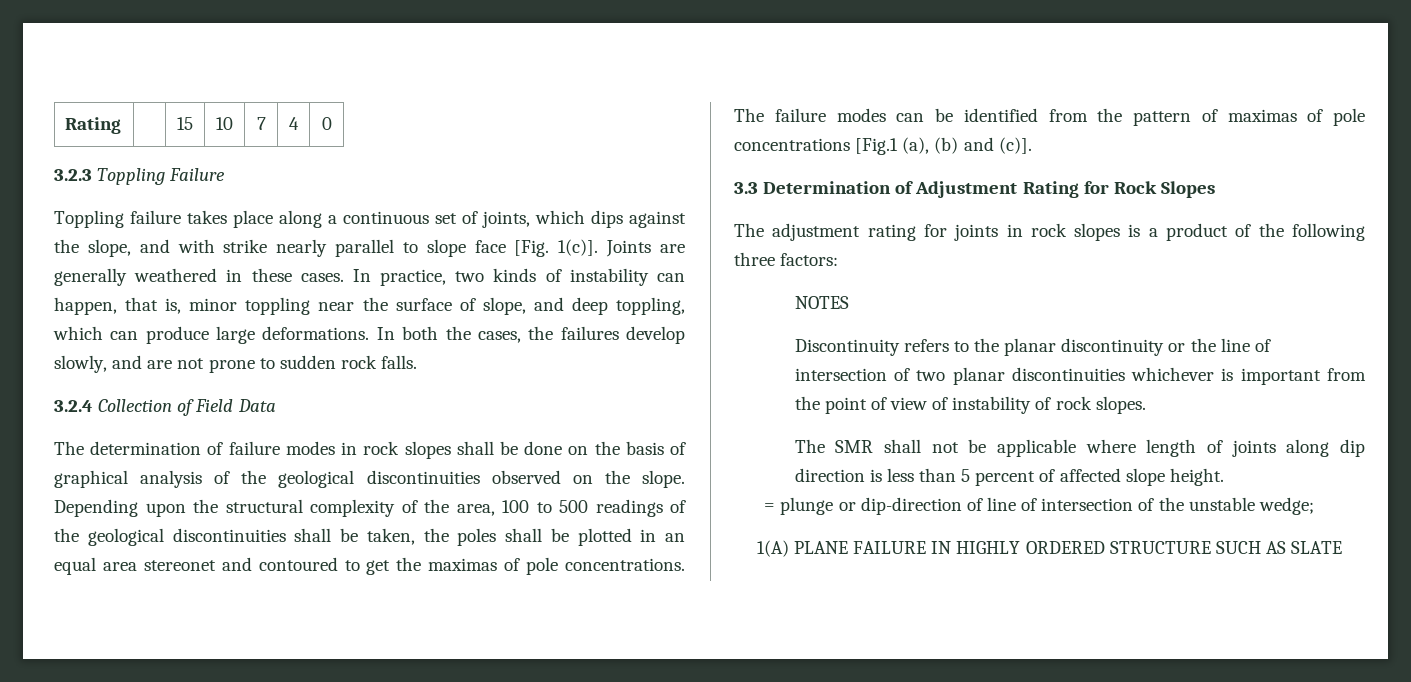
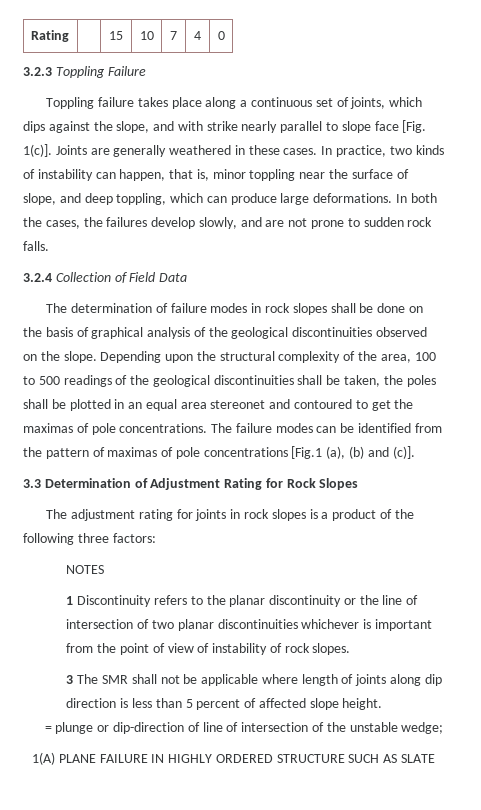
- Discontinuity refers to the planar discontinuity or the line of intersection of two planar discontinuities whichever is important from the point of view of instability of rock slopes.
+ 1 Discontinuity refers to the planar discontinuity or the line of intersection of two planar discontinuities whichever is important from the point of view of instability of rock slopes.
- The SMR shall not be applicable where length of joints along dip direction is less than 5 percent of affected slope height.
+ 3 The SMR shall not be applicable where length of joints along dip direction is less than 5 percent of affected slope height.

